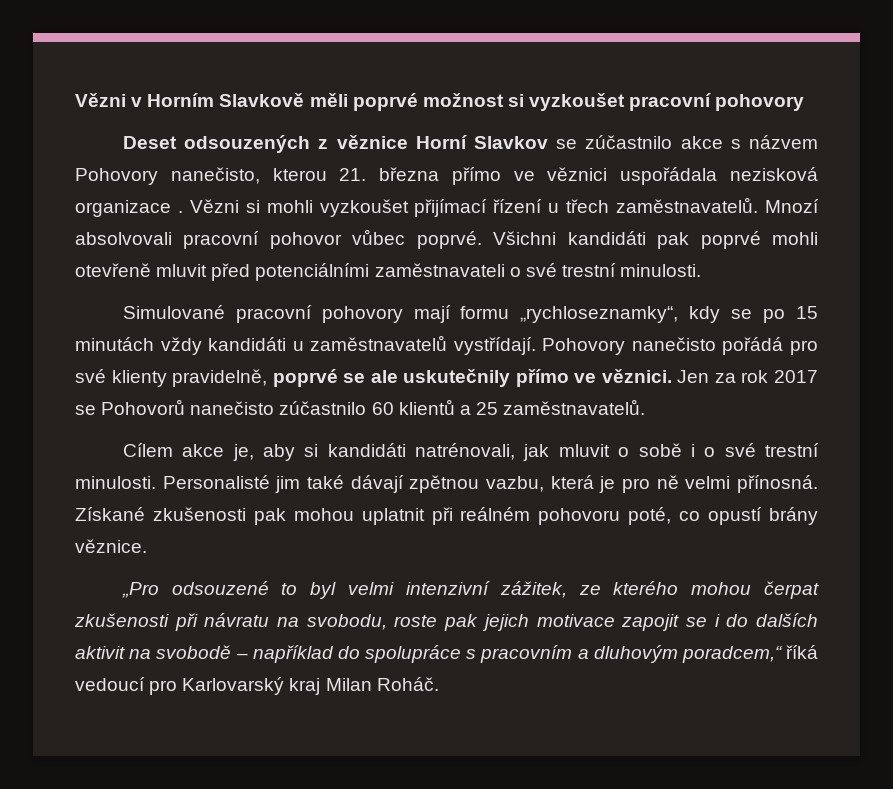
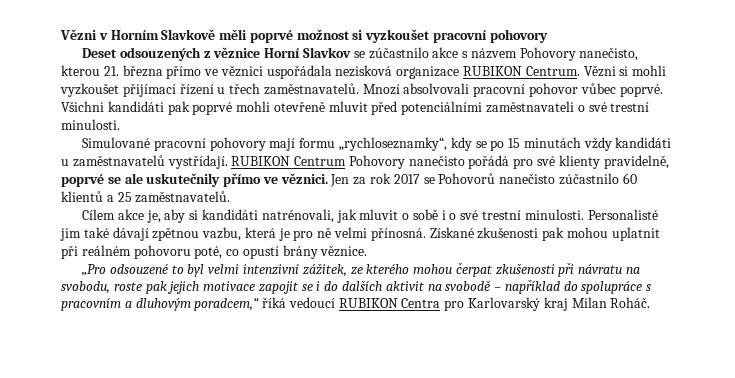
- Deset odsouzených z věznice Horní Slavkov se zúčastnilo akce s názvem Pohovory nanečisto, kterou 21. března přímo ve věznici uspořádala nezisková organizace .
+ Deset odsouzených z věznice Horní Slavkov se zúčastnilo akce s názvem Pohovory nanečisto, kterou 21. března přímo ve věznici uspořádala nezisková organizace RUBIKON Centrum.
- Pohovory nanečisto pořádá pro své klienty pravidelně, poprvé se ale uskutečnily přímo ve věznici.
+ RUBIKON Centrum Pohovory nanečisto pořádá pro své klienty pravidelně, poprvé se ale uskutečnily přímo ve věznici.
- „Pro odsouzené to byl velmi intenzivní zážitek, ze kterého mohou čerpat zkušenosti při návratu na svobodu, roste pak jejich motivace zapojit se i do dalších aktivit na svobodě – například do spolupráce s pracovním a dluhovým poradcem,“ říká vedoucí pro Karlovarský kraj Milan Roháč.
+ „Pro odsouzené to byl velmi intenzivní zážitek, ze kterého mohou čerpat zkušenosti při návratu na svobodu, roste pak jejich motivace zapojit se i do dalších aktivit na svobodě – například do spolupráce s pracovním a dluhovým poradcem,“ říká vedoucí RUBIKON Centra pro Karlovarský kraj Milan Roháč.

